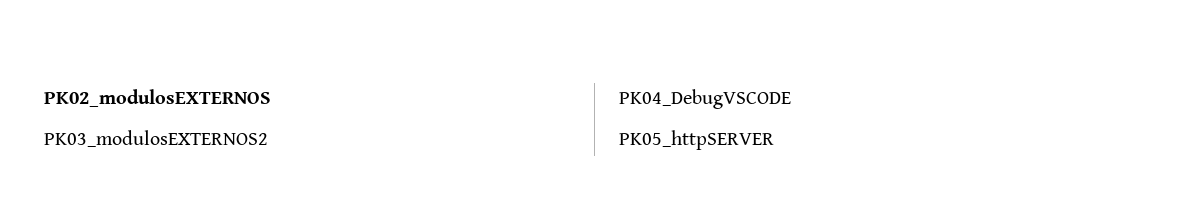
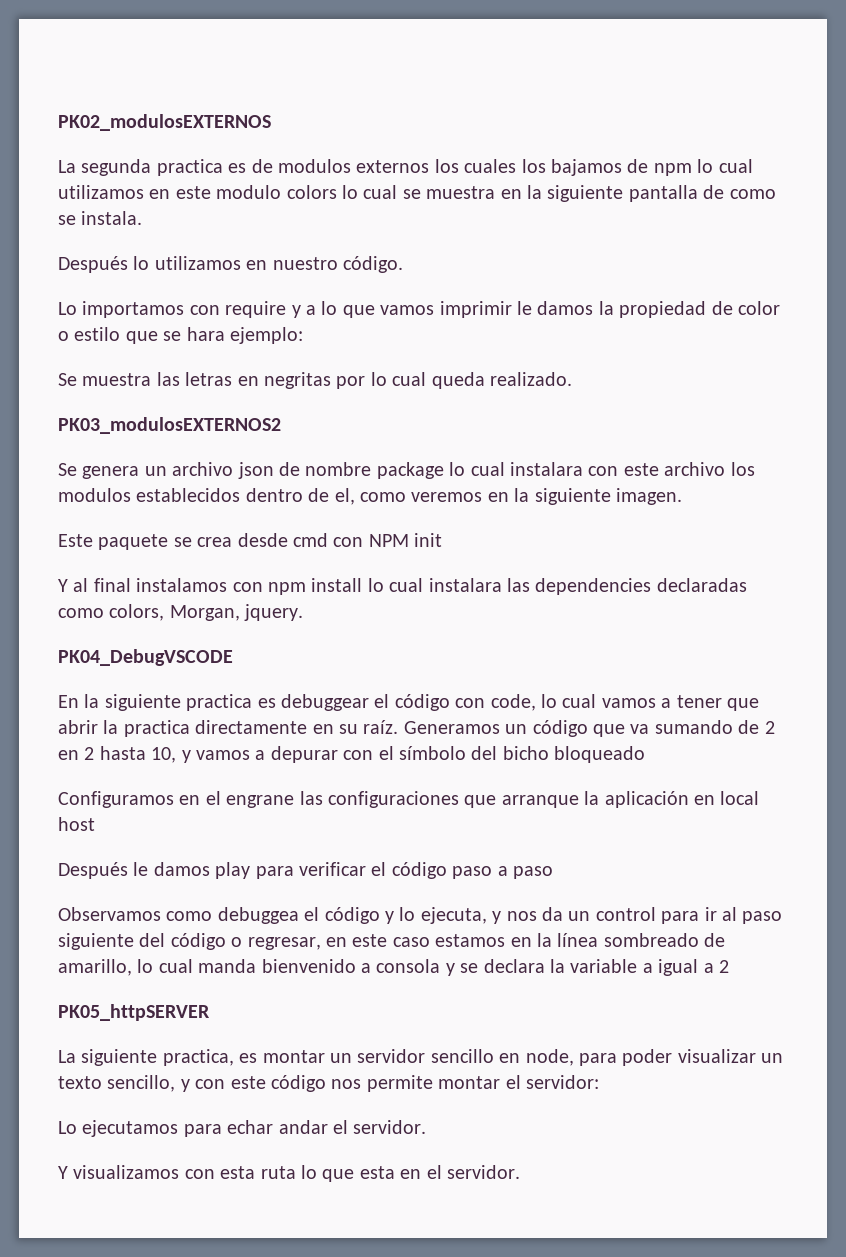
+ La segunda practica es de modulos externos los cuales los bajamos de npm lo cual utilizamos en este modulo colors lo cual se muestra en la siguiente pantalla de como se instala.
+ Después lo utilizamos en nuestro código.
+ Lo importamos con require y a lo que vamos imprimir le damos la propiedad de color o estilo que se hara ejemplo:
+ Se muestra las letras en negritas por lo cual queda realizado.
  PK03_modulosEXTERNOS2
+ Se genera un archivo json de nombre package lo cual instalara con este archivo los modulos establecidos dentro de el, como veremos en la siguiente imagen.
+ Este paquete se crea desde cmd con NPM init
+ Y al final instalamos con npm install lo cual instalara las dependencies declaradas como colors, Morgan, jquery.
  PK04_DebugVSCODE
+ En la siguiente practica es debuggear el código con code, lo cual vamos a tener que abrir la practica directamente en su raíz. Generamos un código que va sumando de 2 en 2 hasta 10, y vamos a depurar con el símbolo del bicho bloqueado
+ Configuramos en el engrane las configuraciones que arranque la aplicación en local host
+ Después le damos play para verificar el código paso a paso
+ Observamos como debuggea el código y lo ejecuta, y nos da un control para ir al paso siguiente del código o regresar, en este caso estamos en la línea sombreado de amarillo, lo cual manda bienvenido a consola y se declara la variable a igual a 2
  PK05_httpSERVER
+ La siguiente practica, es montar un servidor sencillo en node, para poder visualizar un texto sencillo, y con este código nos permite montar el servidor:
+ Lo ejecutamos para echar andar el servidor.
+ Y visualizamos con esta ruta lo que esta en el servidor.

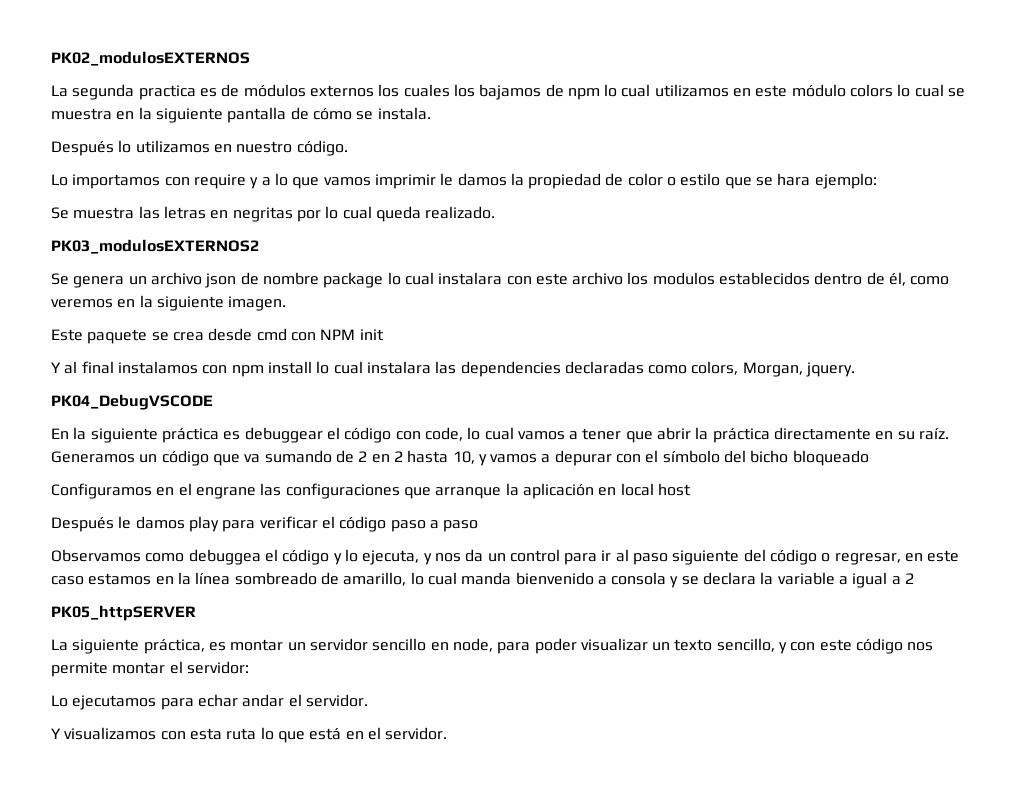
- La segunda practica es de modulos externos los cuales los bajamos de npm lo cual utilizamos en este modulo colors lo cual se muestra en la siguiente pantalla de como se instala.
+ La segunda practica es de módulos externos los cuales los bajamos de npm lo cual utilizamos en este módulo colors lo cual se muestra en la siguiente pantalla de cómo se instala.
- Se genera un archivo json de nombre package lo cual instalara con este archivo los modulos establecidos dentro de el, como veremos en la siguiente imagen.
+ Se genera un archivo json de nombre package lo cual instalara con este archivo los modulos establecidos dentro de él, como veremos en la siguiente imagen.
- En la siguiente practica es debuggear el código con code, lo cual vamos a tener que abrir la practica directamente en su raíz.
+ En la siguiente práctica es debuggear el código con code, lo cual vamos a tener que abrir la práctica directamente en su raíz.
- La siguiente practica, es montar un servidor sencillo en node, para poder visualizar un texto sencillo, y con este código nos permite montar el servidor:
+ La siguiente práctica, es montar un servidor sencillo en node, para poder visualizar un texto sencillo, y con este código nos permite montar el servidor:
- Y visualizamos con esta ruta lo que esta en el servidor.
+ Y visualizamos con esta ruta lo que está en el servidor.

